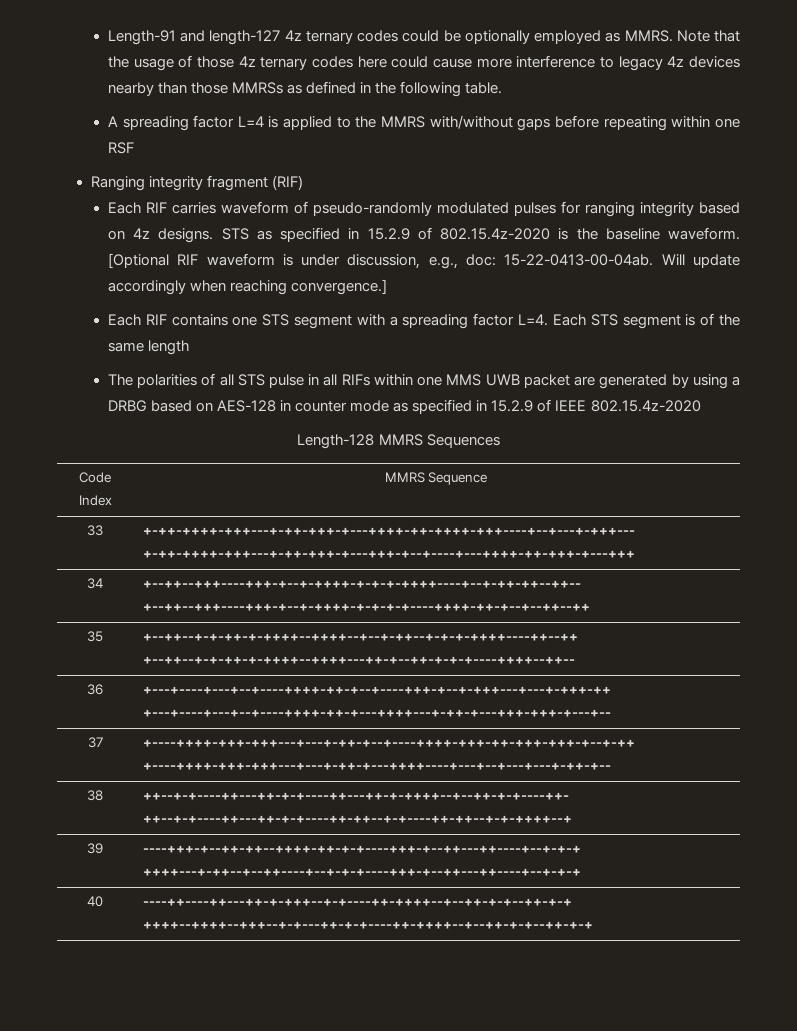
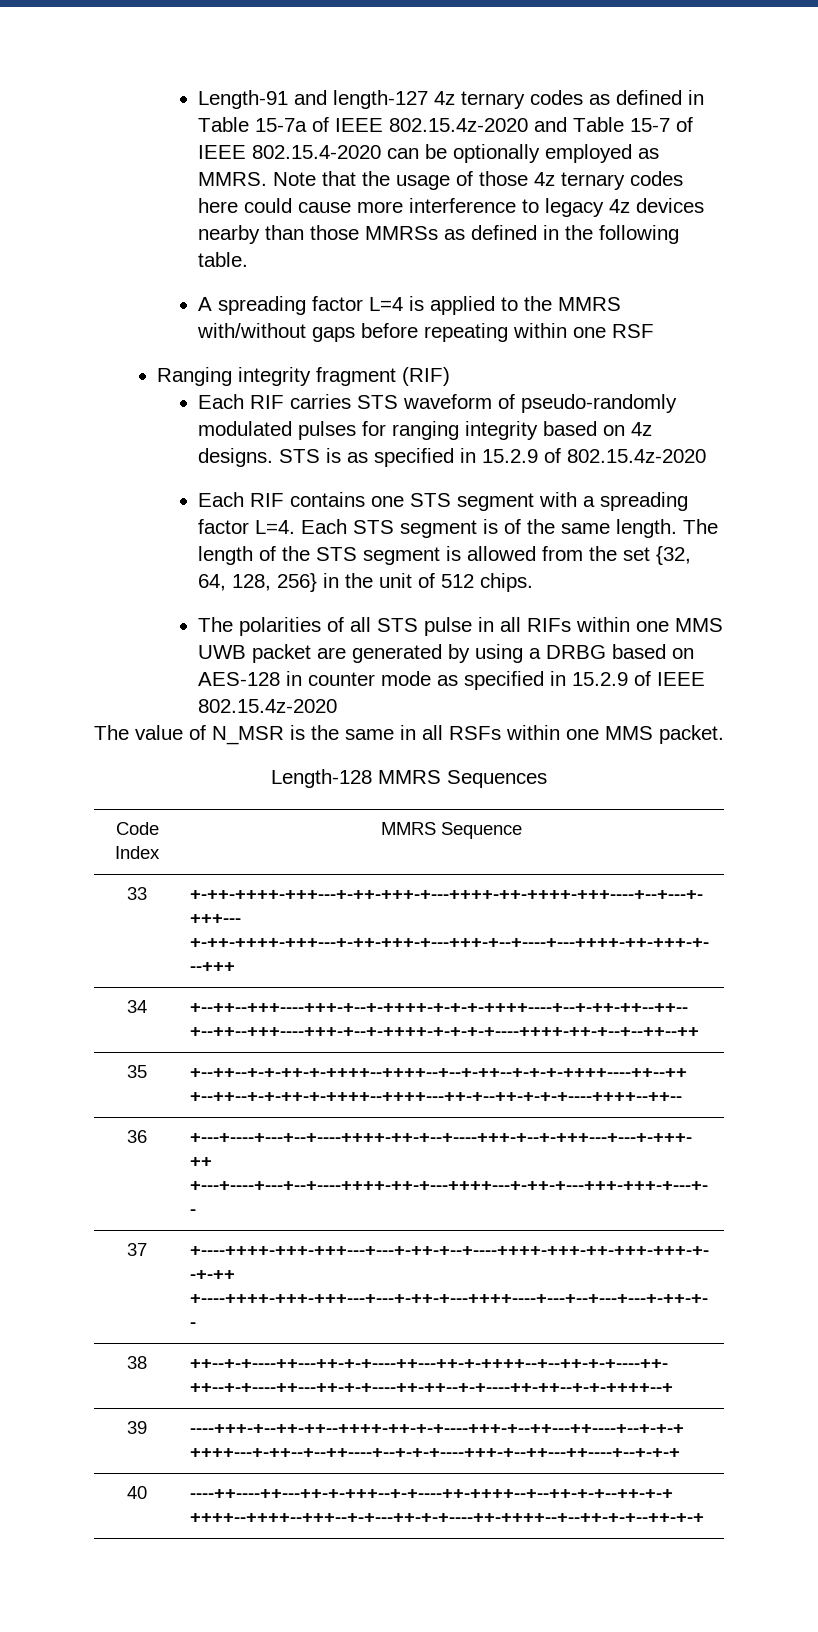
- Length-91 and length-127 4z ternary codes could be optionally employed as MMRS.
+ Length-91 and length-127 4z ternary codes as defined in Table 15-7a of IEEE 802.15.4z-2020 and Table 15-7 of IEEE 802.15.4-2020 can be optionally employed as MMRS.
- Each RIF carries waveform of pseudo-randomly modulated pulses for ranging integrity based on 4z designs.
+ Each RIF carries STS waveform of pseudo-randomly modulated pulses for ranging integrity based on 4z designs.
- STS as specified in 15.2.9 of 802.15.4z-2020 is the baseline waveform. [Optional RIF waveform is under discussion, e.g., doc: 15-22-0413-00-04ab. Will update accordingly when reaching convergence.]
+ STS is as specified in 15.2.9 of 802.15.4z-2020
- Each RIF contains one STS segment with a spreading factor L=4. Each STS segment is of the same length
+ Each RIF contains one STS segment with a spreading factor L=4. Each STS segment is of the same length. The length of the STS segment is allowed from the set {32, 64, 128, 256} in the unit of 512 chips.
+ The value of N_MSR is the same in all RSFs within one MMS packet.

